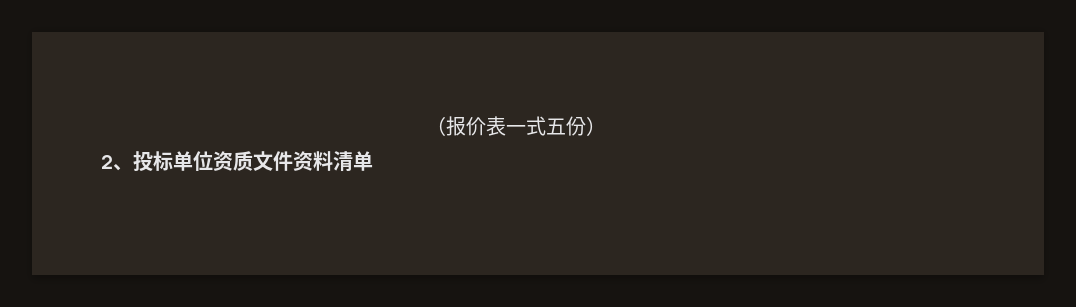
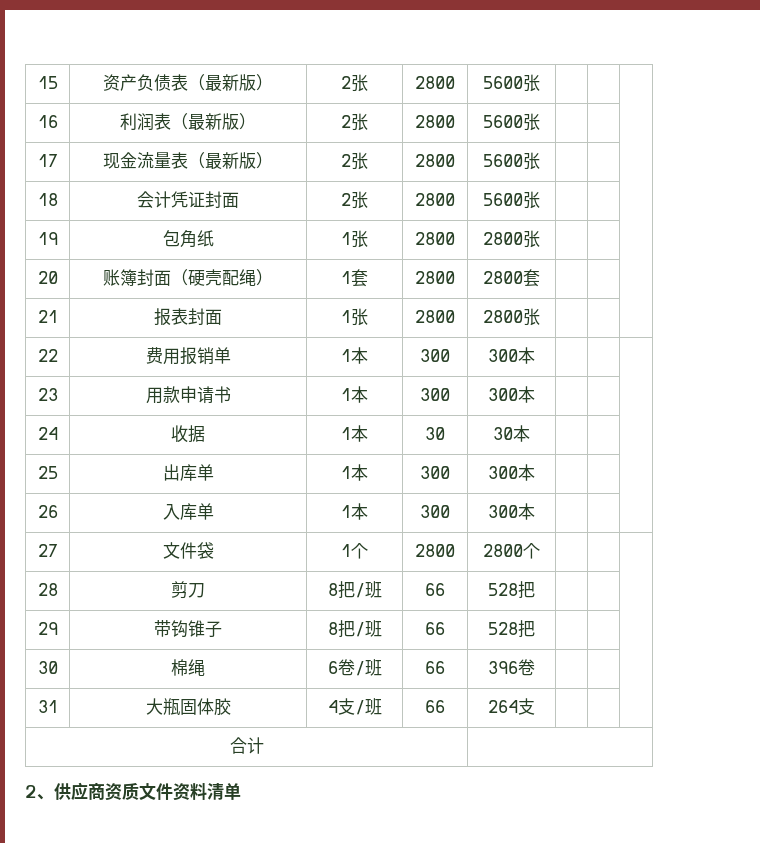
- （报价表一式五份）
+ 15 | 资产负债表（最新版） | 2张 | 2800 | 5600张 | | |
+ 16 | 利润表（最新版） | 2张 | 2800 | 5600张 | | |
+ 17 | 现金流量表（最新版） | 2张 | 2800 | 5600张 | | |
+ 18 | 会计凭证封面 | 2张 | 2800 | 5600张 | | |
+ 19 | 包角纸 | 1张 | 2800 | 2800张 | | |
+ 20 | 账簿封面（硬壳配绳） | 1套 | 2800 | 2800套 | | |
+ 21 | 报表封面 | 1张 | 2800 | 2800张 | | |
+ 22 | 费用报销单 | 1本 | 300 | 300本 | | |
+ 23 | 用款申请书 | 1本 | 300 | 300本 | | |
+ 24 | 收据 | 1本 | 30 | 30本 | | |
+ 25 | 出库单 | 1本 | 300 | 300本 | | |
+ 26 | 入库单 | 1本 | 300 | 300本 | | |
+ 27 | 文件袋 | 1个 | 2800 | 2800个 | | |
+ 28 | 剪刀 | 8把/班 | 66 | 528把 | | |
+ 29 | 带钩锥子 | 8把/班 | 66 | 528把 | | |
+ 30 | 棉绳 | 6卷/班 | 66 | 396卷 | | |
+ 31 | 大瓶固体胶 | 4支/班 | 66 | 264支 | | |
+ 合计 |
- 2、投标单位资质文件资料清单
+ 2、供应商资质文件资料清单

